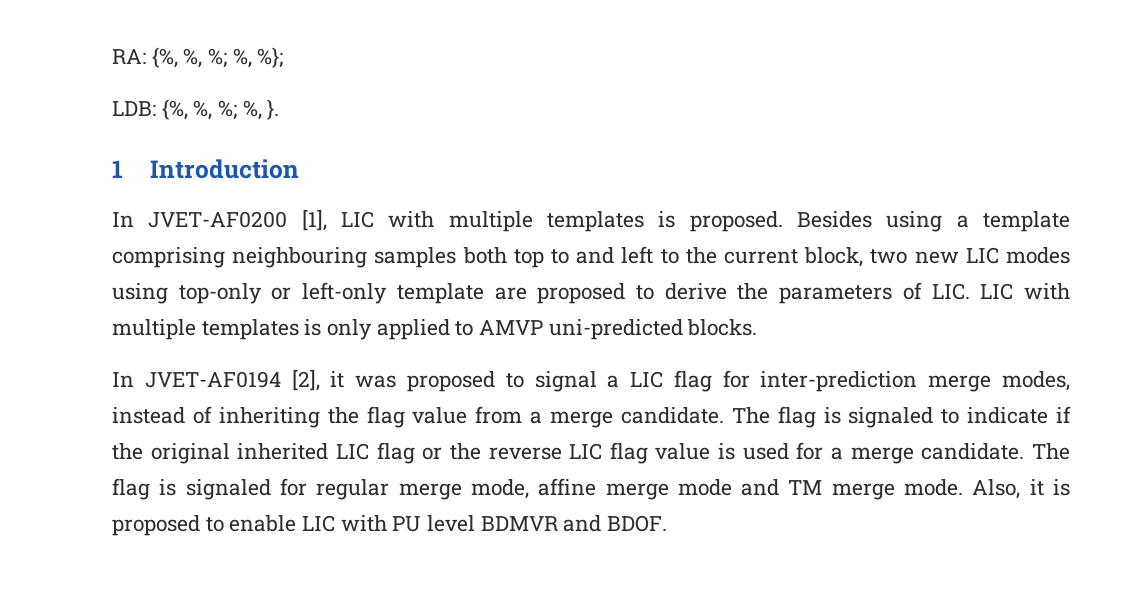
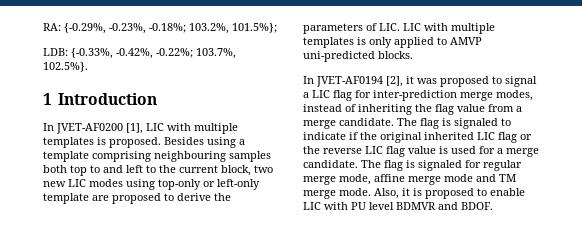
- RA: {%, %, %; %, %};
- LDB: {%, %, %; %, }.
+ RA: {-0.29%, -0.23%, -0.18%; 103.2%, 101.5%};
+ LDB: {-0.33%, -0.42%, -0.22%; 103.7%, 102.5%}.

